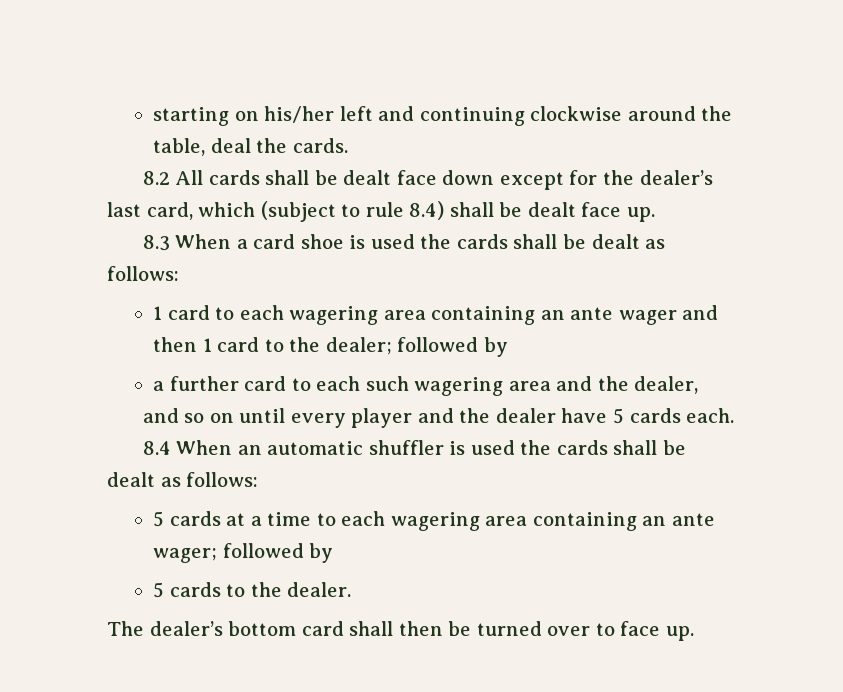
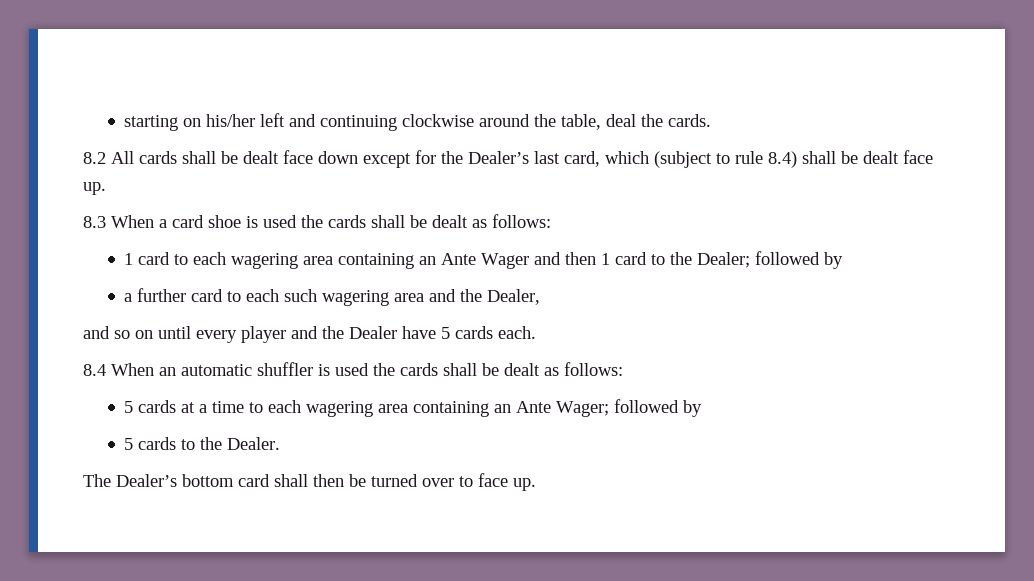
- 8.2 All cards shall be dealt face down except for the dealer’s last card, which (subject to rule 8.4) shall be dealt face up.
+ 8.2 All cards shall be dealt face down except for the Dealer’s last card, which (subject to rule 8.4) shall be dealt face up.
- 1 card to each wagering area containing an ante wager and then 1 card to the dealer; followed by
+ 1 card to each wagering area containing an Ante Wager and then 1 card to the Dealer; followed by
- a further card to each such wagering area and the dealer,
+ a further card to each such wagering area and the Dealer,
- and so on until every player and the dealer have 5 cards each.
+ and so on until every player and the Dealer have 5 cards each.
- 5 cards at a time to each wagering area containing an ante wager; followed by
+ 5 cards at a time to each wagering area containing an Ante Wager; followed by
- 5 cards to the dealer.
+ 5 cards to the Dealer.
- The dealer’s bottom card shall then be turned over to face up.
+ The Dealer’s bottom card shall then be turned over to face up.

